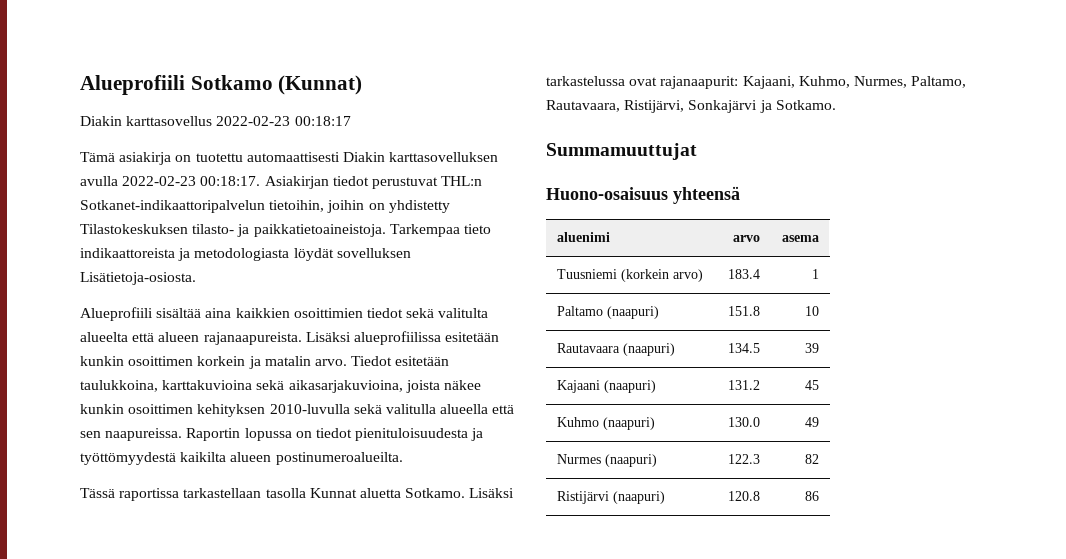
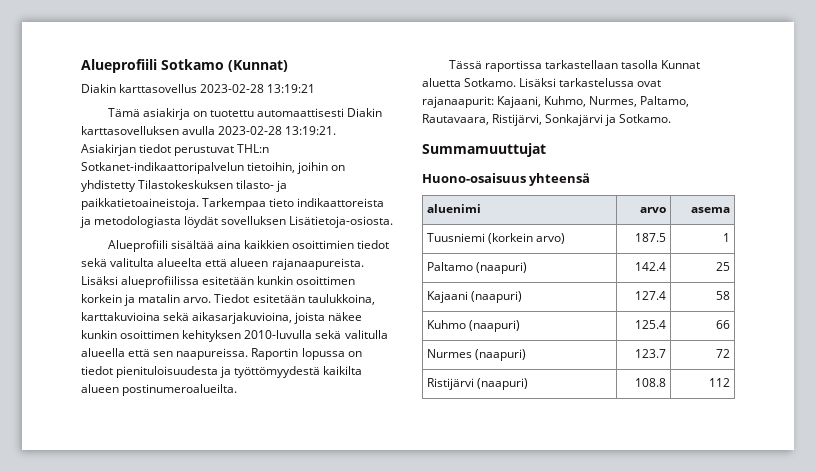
- Diakin karttasovellus 2022-02-23 00:18:17
+ Diakin karttasovellus 2023-02-28 13:19:21
- Tämä asiakirja on tuotettu automaattisesti Diakin karttasovelluksen avulla 2022-02-23 00:18:17.
+ Tämä asiakirja on tuotettu automaattisesti Diakin karttasovelluksen avulla 2023-02-28 13:19:21.
- Tuusniemi (korkein arvo) | 183.4 | 1
+ Tuusniemi (korkein arvo) | 187.5 | 1
- Paltamo (naapuri) | 151.8 | 10
- Rautavaara (naapuri) | 134.5 | 39
+ Paltamo (naapuri) | 142.4 | 25
- Kajaani (naapuri) | 131.2 | 45
+ Kajaani (naapuri) | 127.4 | 58
- Kuhmo (naapuri) | 130.0 | 49
+ Kuhmo (naapuri) | 125.4 | 66
- Nurmes (naapuri) | 122.3 | 82
+ Nurmes (naapuri) | 123.7 | 72
- Ristijärvi (naapuri) | 120.8 | 86
+ Ristijärvi (naapuri) | 108.8 | 112

